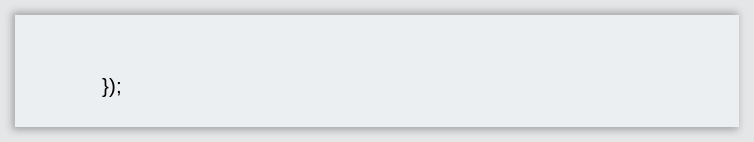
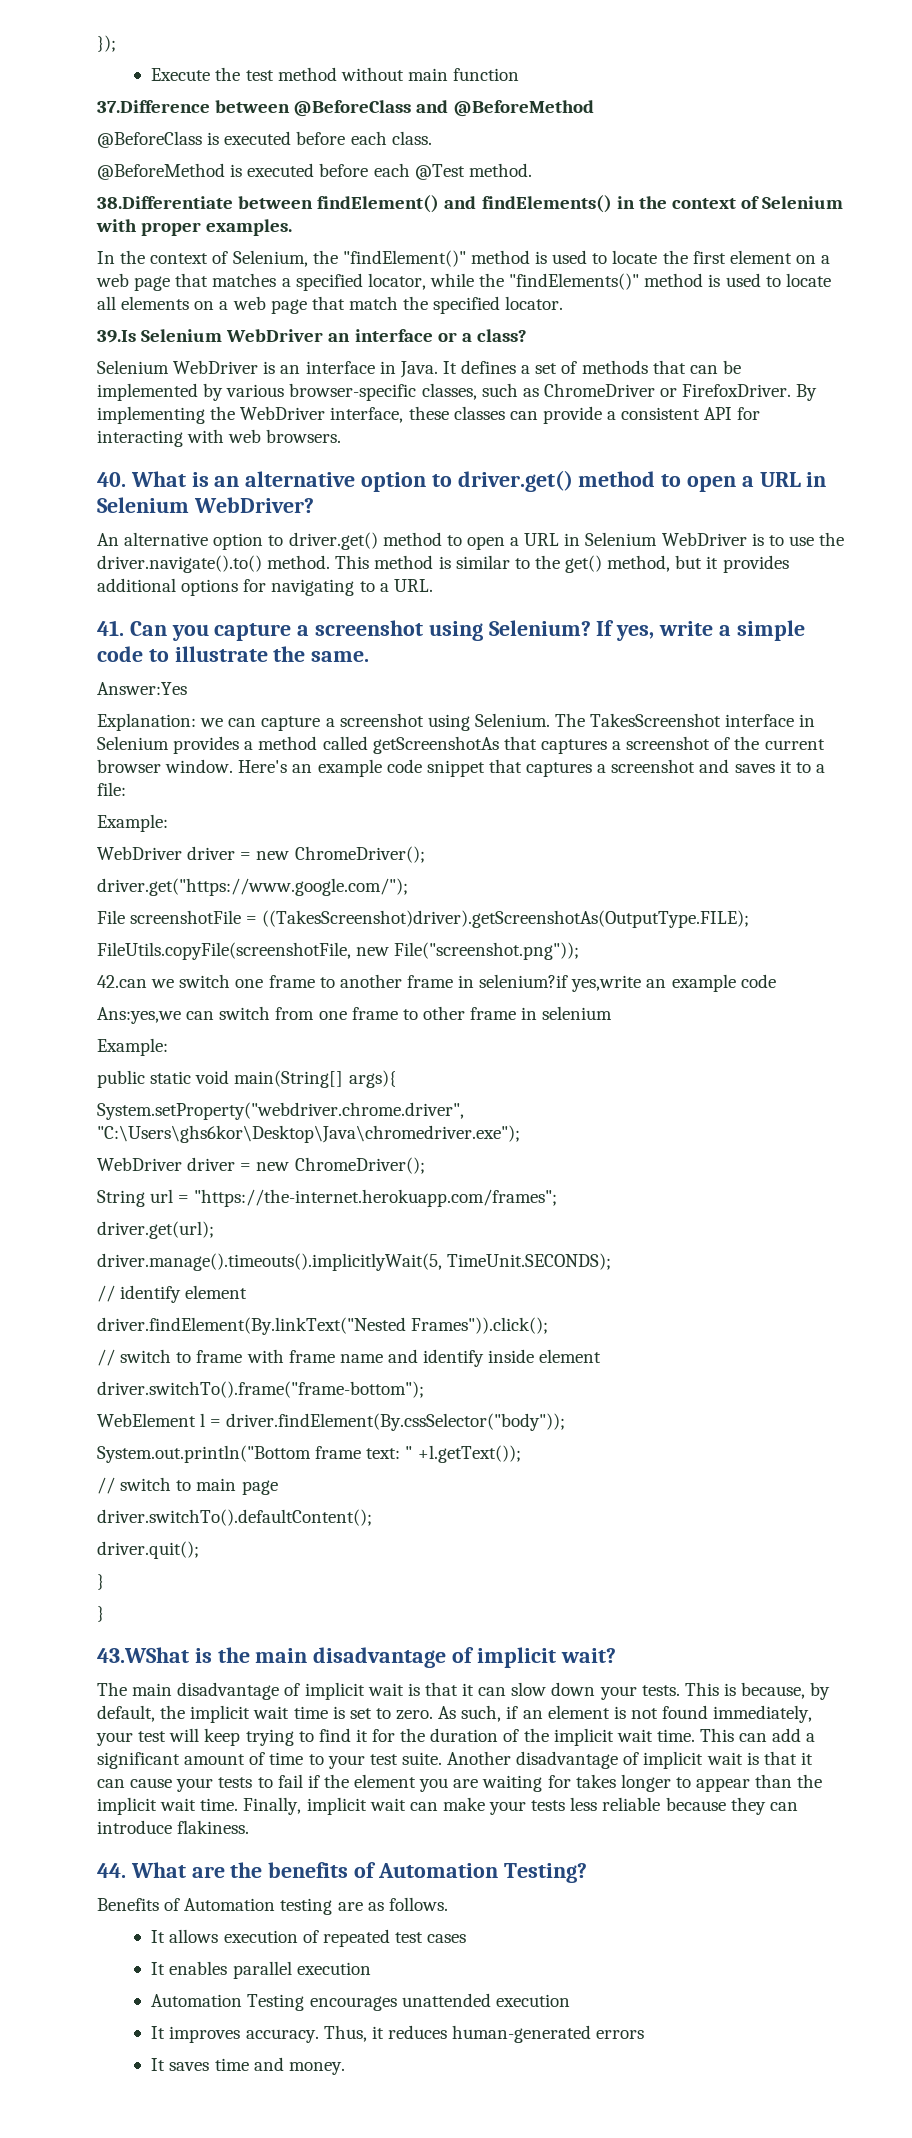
+ Execute the test method without main function
+ 37.Difference between @BeforeClass and @BeforeMethod
+ @BeforeClass is executed before each class.
+ @BeforeMethod is executed before each @Test method.
+ 38.Differentiate between findElement() and findElements() in the context of Selenium with proper examples.
+ In the context of Selenium, the "findElement()" method is used to locate the first element on a web page that matches a specified locator, while the "findElements()" method is used to locate all elements on a web page that match the specified locator.
+ 39.Is Selenium WebDriver an interface or a class?
+ Selenium WebDriver is an interface in Java. It defines a set of methods that can be implemented by various browser-specific classes, such as ChromeDriver or FirefoxDriver. By implementing the WebDriver interface, these classes can provide a consistent API for interacting with web browsers.
+ 40. What is an alternative option to driver.get() method to open a URL in Selenium WebDriver?
+ An alternative option to driver.get() method to open a URL in Selenium WebDriver is to use the driver.navigate().to() method. This method is similar to the get() method, but it provides additional options for navigating to a URL.
+ 41. Can you capture a screenshot using Selenium? If yes, write a simple code to illustrate the same.
+ Answer:Yes
+ Explanation: we can capture a screenshot using Selenium. The TakesScreenshot interface in Selenium provides a method called getScreenshotAs that captures a screenshot of the current browser window. Here's an example code snippet that captures a screenshot and saves it to a file:
+ Example:
+ WebDriver driver = new ChromeDriver();
+ driver.get("https://www.google.com/");
+ File screenshotFile = ((TakesScreenshot)driver).getScreenshotAs(OutputType.FILE);
+ FileUtils.copyFile(screenshotFile, new File("screenshot.png"));
+ 42.can we switch one frame to another frame in selenium?if yes,write an example code
+ Ans:yes,we can switch from one frame to other frame in selenium
+ Example:
+ public static void main(String[] args){
+ System.setProperty("webdriver.chrome.driver", "C:\Users\ghs6kor\Desktop\Java\chromedriver.exe");
+ WebDriver driver = new ChromeDriver();
+ String url = "https://the-internet.herokuapp.com/frames";
+ driver.get(url);
+ driver.manage().timeouts().implicitlyWait(5, TimeUnit.SECONDS);
+ // identify element
+ driver.findElement(By.linkText("Nested Frames")).click();
+ // switch to frame with frame name and identify inside element
+ driver.switchTo().frame("frame-bottom");
+ WebElement l = driver.findElement(By.cssSelector("body"));
+ System.out.println("Bottom frame text: " +l.getText());
+ // switch to main page
+ driver.switchTo().defaultContent();
+ driver.quit();
+ }
+ }
+ 43.WShat is the main disadvantage of implicit wait?
+ The main disadvantage of implicit wait is that it can slow down your tests. This is because, by default, the implicit wait time is set to zero. As such, if an element is not found immediately, your test will keep trying to find it for the duration of the implicit wait time. This can add a significant amount of time to your test suite. Another disadvantage of implicit wait is that it can cause your tests to fail if the element you are waiting for takes longer to appear than the implicit wait time. Finally, implicit wait can make your tests less reliable because they can introduce flakiness.
+ 44. What are the benefits of Automation Testing?
+ Benefits of Automation testing are as follows.
+ It allows execution of repeated test cases
+ It enables parallel execution
+ Automation Testing encourages unattended execution
+ It improves accuracy. Thus, it reduces human-generated errors
+ It saves time and money.

